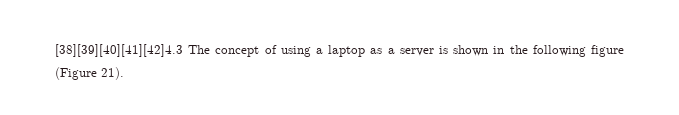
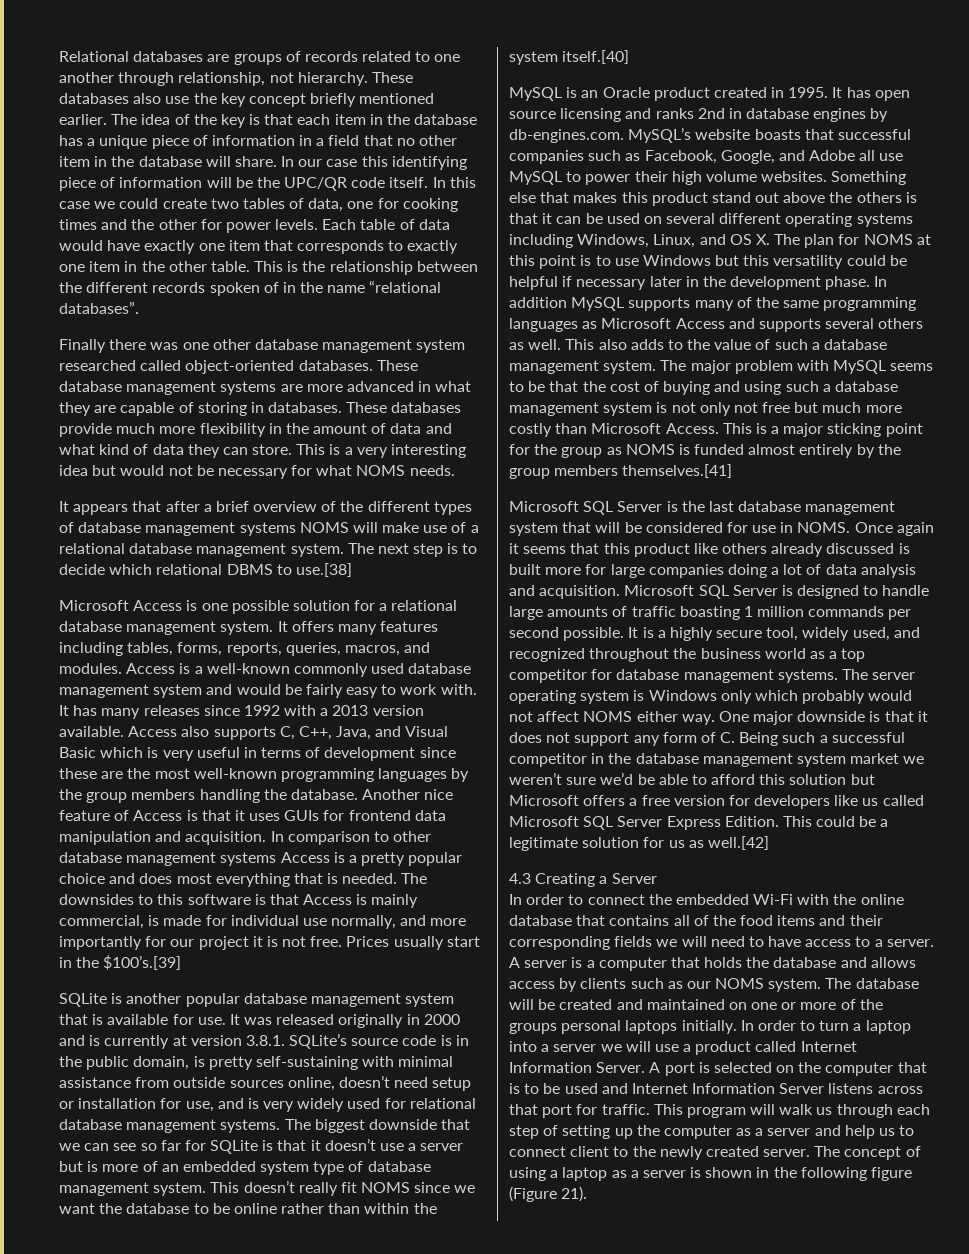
- [38][39][40][41][42]4.3 The concept of using a laptop as a server is shown in the following figure (Figure 21).
+ Relational databases are groups of records related to one another through relationship, not hierarchy. These databases also use the key concept briefly mentioned earlier. The idea of the key is that each item in the database has a unique piece of information in a field that no other item in the database will share. In our case this identifying piece of information will be the UPC/QR code itself. In this case we could create two tables of data, one for cooking times and the other for power levels. Each table of data would have exactly one item that corresponds to exactly one item in the other table. This is the relationship between the different records spoken of in the name “relational databases”.
+ Finally there was one other database management system researched called object-oriented databases. These database management systems are more advanced in what they are capable of storing in databases. These databases provide much more flexibility in the amount of data and what kind of data they can store. This is a very interesting idea but would not be necessary for what NOMS needs.
+ It appears that after a brief overview of the different types of database management systems NOMS will make use of a relational database management system. The next step is to decide which relational DBMS to use.[38]
+ Microsoft Access is one possible solution for a relational database management system. It offers many features including tables, forms, reports, queries, macros, and modules. Access is a well-known commonly used database management system and would be fairly easy to work with. It has many releases since 1992 with a 2013 version available. Access also supports C, C++, Java, and Visual Basic which is very useful in terms of development since these are the most well-known programming languages by the group members handling the database. Another nice feature of Access is that it uses GUIs for frontend data manipulation and acquisition. In comparison to other database management systems Access is a pretty popular choice and does most everything that is needed. The downsides to this software is that Access is mainly commercial, is made for individual use normally, and more importantly for our project it is not free. Prices usually start in the $100’s.[39]
+ SQLite is another popular database management system that is available for use. It was released originally in 2000 and is currently at version 3.8.1. SQLite’s source code is in the public domain, is pretty self-sustaining with minimal assistance from outside sources online, doesn’t need setup or installation for use, and is very widely used for relational database management systems. The biggest downside that we can see so far for SQLite is that it doesn’t use a server but is more of an embedded system type of database management system. This doesn’t really fit NOMS since we want the database to be online rather than within the system itself.[40]
+ MySQL is an Oracle product created in 1995. It has open source licensing and ranks 2nd in database engines by db-engines.com. MySQL’s website boasts that successful companies such as Facebook, Google, and Adobe all use MySQL to power their high volume websites. Something else that makes this product stand out above the others is that it can be used on several different operating systems including Windows, Linux, and OS X. The plan for NOMS at this point is to use Windows but this versatility could be helpful if necessary later in the development phase. In addition MySQL supports many of the same programming languages as Microsoft Access and supports several others as well. This also adds to the value of such a database management system. The major problem with MySQL seems to be that the cost of buying and using such a database management system is not only not free but much more costly than Microsoft Access. This is a major sticking point for the group as NOMS is funded almost entirely by the group members themselves.[41]
+ Microsoft SQL Server is the last database management system that will be considered for use in NOMS. Once again it seems that this product like others already discussed is built more for large companies doing a lot of data analysis and acquisition. Microsoft SQL Server is designed to handle large amounts of traffic boasting 1 million commands per second possible. It is a highly secure tool, widely used, and recognized throughout the business world as a top competitor for database management systems. The server operating system is Windows only which probably would not affect NOMS either way. One major downside is that it does not support any form of C. Being such a successful competitor in the database management system market we weren’t sure we’d be able to afford this solution but Microsoft offers a free version for developers like us called Microsoft SQL Server Express Edition. This could be a legitimate solution for us as well.[42]
+ 4.3 Creating a Server
+ In order to connect the embedded Wi-Fi with the online database that contains all of the food items and their corresponding fields we will need to have access to a server. A server is a computer that holds the database and allows access by clients such as our NOMS system. The database will be created and maintained on one or more of the groups personal laptops initially. In order to turn a laptop into a server we will use a product called Internet Information Server. A port is selected on the computer that is to be used and Internet Information Server listens across that port for traffic. This program will walk us through each step of setting up the computer as a server and help us to connect client to the newly created server. The concept of using a laptop as a server is shown in the following figure (Figure 21).

